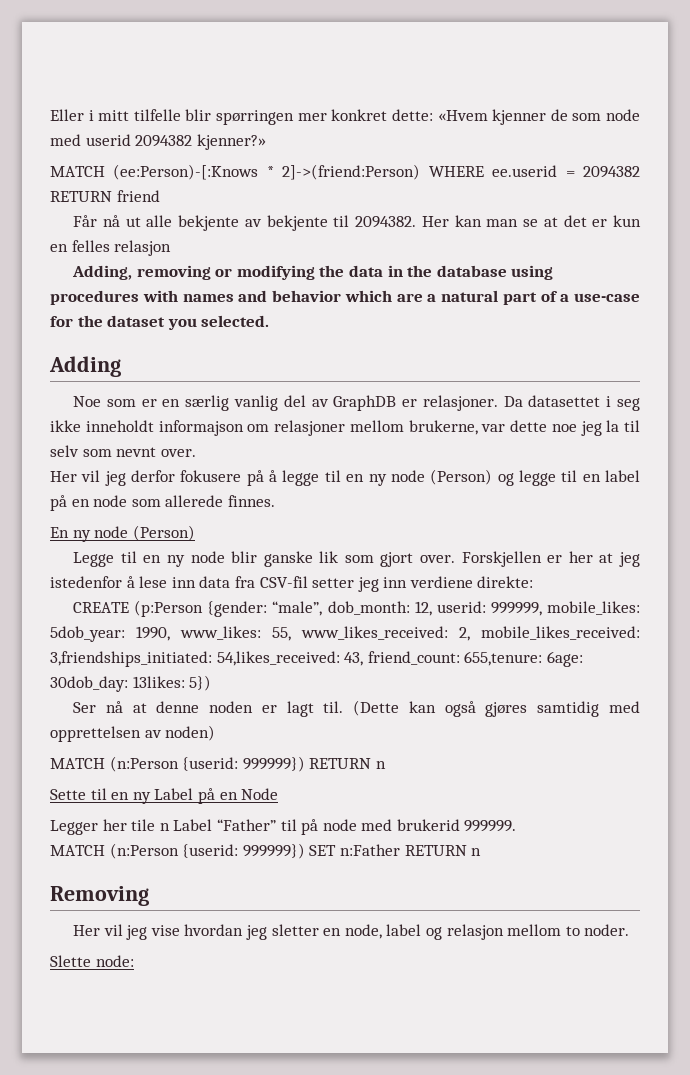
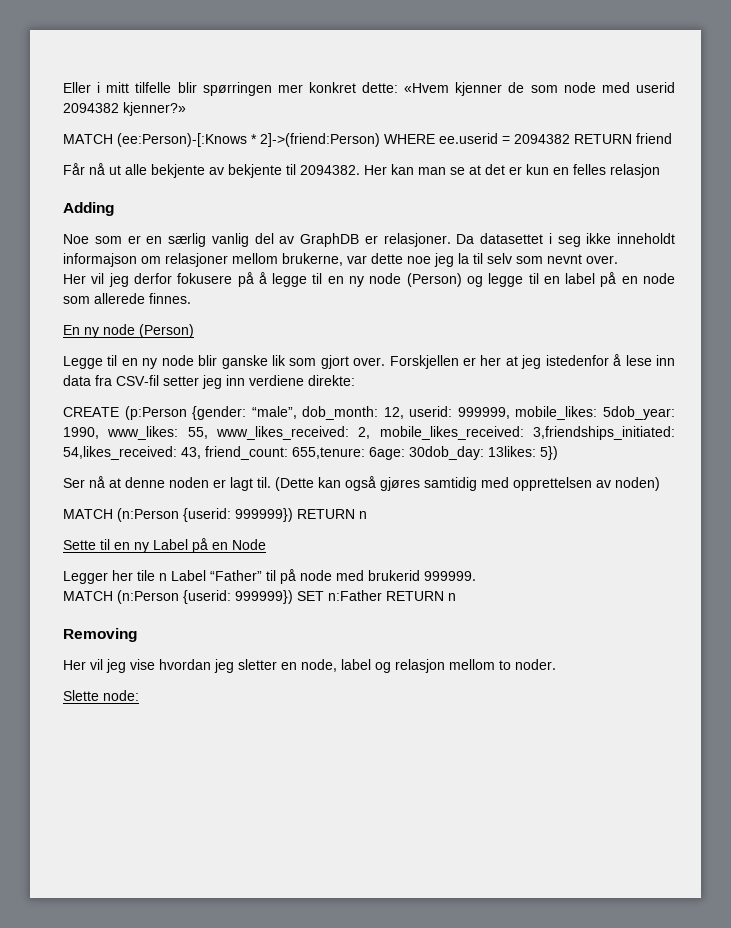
- Adding, removing or modifying the data in the database using procedures with names and behavior which are a natural part of a use-case for the dataset you selected.

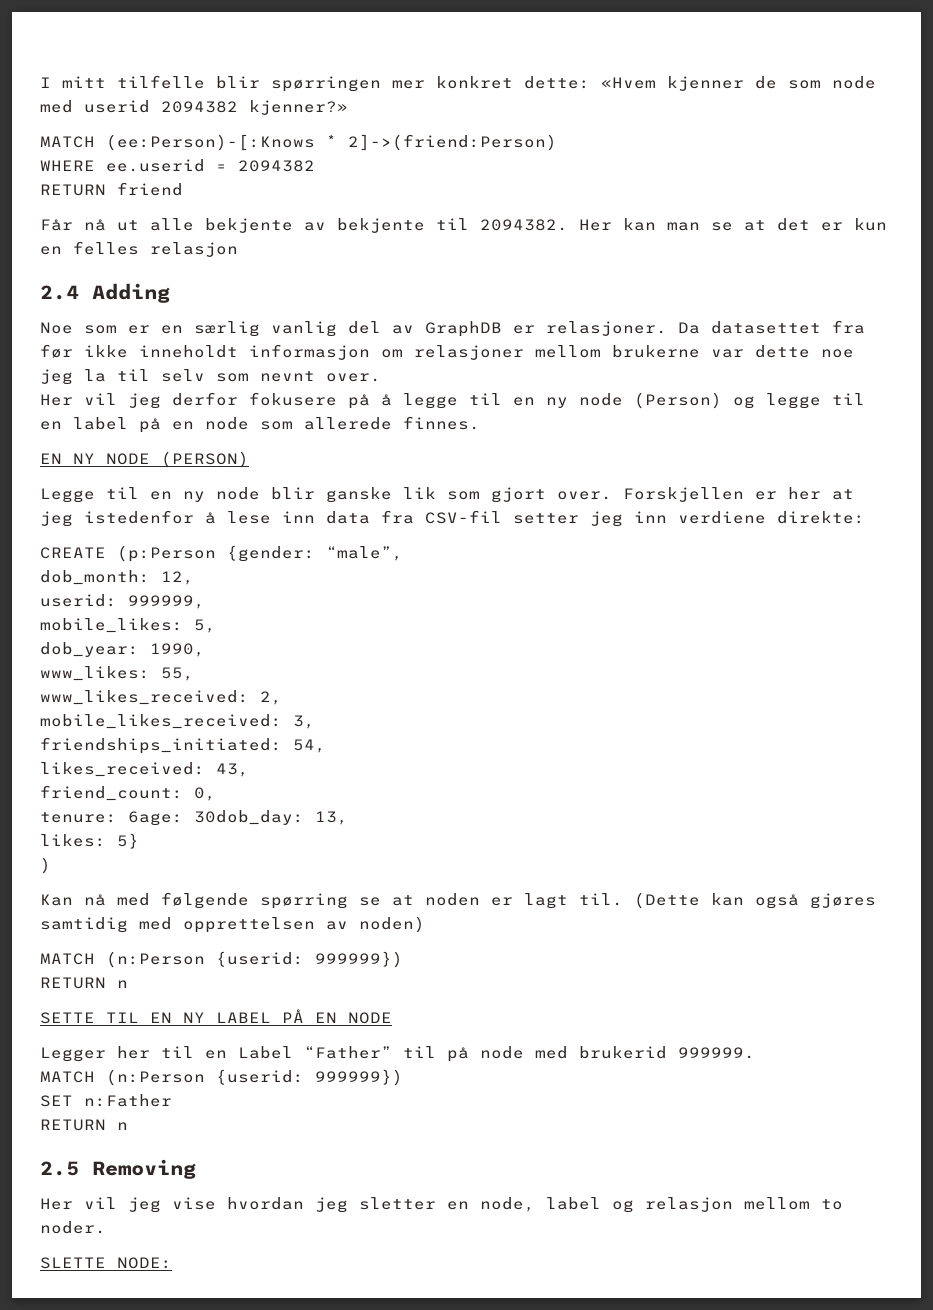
- Eller i mitt tilfelle blir spørringen mer konkret dette: «Hvem kjenner de som node med userid 2094382 kjenner?»
+ I mitt tilfelle blir spørringen mer konkret dette: «Hvem kjenner de som node med userid 2094382 kjenner?»
- MATCH (ee:Person)-[:Knows * 2]->(friend:Person) WHERE ee.userid = 2094382 RETURN friend
+ MATCH (ee:Person)-[:Knows * 2]->(friend:Person)
+ WHERE ee.userid = 2094382
+ RETURN friend
- Adding
+ 2.4 Adding
- Da datasettet i seg ikke inneholdt informajson om relasjoner mellom brukerne, var dette noe jeg la til selv som nevnt over.
+ Da datasettet fra før ikke inneholdt informasjon om relasjoner mellom brukerne var dette noe jeg la til selv som nevnt over.
- En ny node (Person)
+ EN NY NODE (PERSON)
- CREATE (p:Person {gender: “male”, dob_month: 12, userid: 999999, mobile_likes: 5dob_year: 1990, www_likes: 55, www_likes_received: 2, mobile_likes_received: 3,friendships_initiated: 54,likes_received: 43, friend_count: 655,tenure: 6age: 30dob_day: 13likes: 5})
- Ser nå at denne noden er lagt til.
+ CREATE (p:Person {gender: “male”,
+ dob_month: 12,
+ userid: 999999,
+ mobile_likes: 5,
+ dob_year: 1990,
+ www_likes: 55,
+ www_likes_received: 2,
+ mobile_likes_received: 3,
+ friendships_initiated: 54,
+ likes_received: 43,
+ friend_count: 0,
+ tenure: 6age: 30dob_day: 13,
+ likes: 5}
+ )
+ Kan nå med følgende spørring se at noden er lagt til.
  (Dette kan også gjøres samtidig med opprettelsen av noden)
- MATCH (n:Person {userid: 999999}) RETURN n
- Sette til en ny Label på en Node
+ MATCH (n:Person {userid: 999999})
+ RETURN n
+ SETTE TIL EN NY LABEL PÅ EN NODE
- Legger her tile n Label “Father” til på node med brukerid 999999.
- MATCH (n:Person {userid: 999999}) SET n:Father RETURN n
- Removing
+ Legger her til en Label “Father” til på node med brukerid 999999.
+ MATCH (n:Person {userid: 999999})
+ SET n:Father
+ RETURN n
+ 2.5 Removing
- Slette node:
+ SLETTE NODE:

